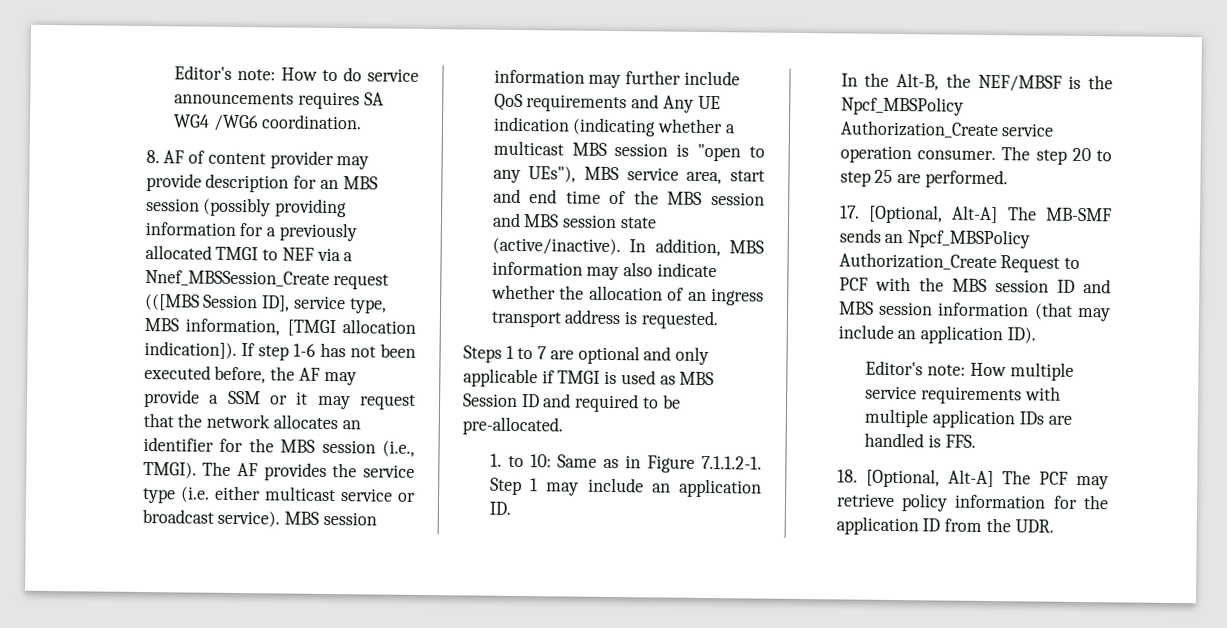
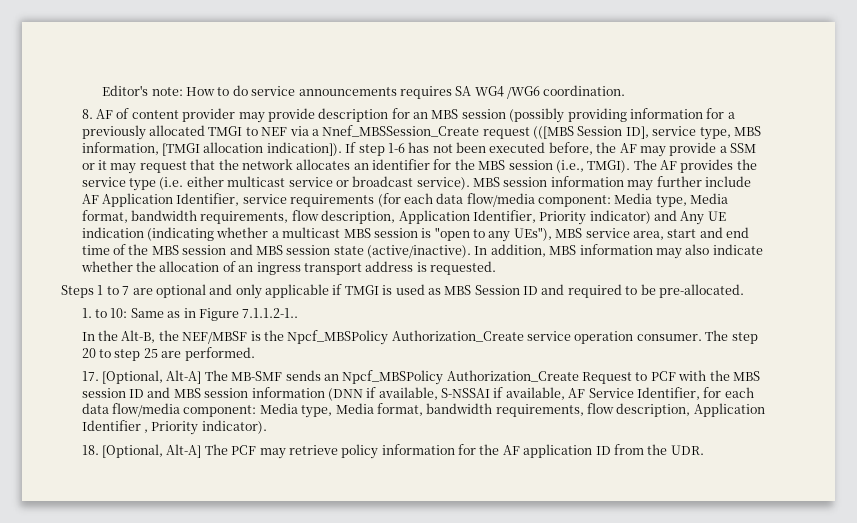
- MBS session information may further include QoS requirements and Any UE indication (indicating whether a multicast MBS session is "open to any UEs"), MBS service area, start and end time of the MBS session and MBS session state (active/inactive).
+ MBS session information may further include AF Application Identifier, service requirements (for each data flow/media component: Media type, Media format, bandwidth requirements, flow description, Application Identifier, Priority indicator) and Any UE indication (indicating whether a multicast MBS session is "open to any UEs"), MBS service area, start and end time of the MBS session and MBS session state (active/inactive).
- 1. to 10: Same as in Figure 7.1.1.2-1. Step 1 may include an application ID.
+ 1. to 10: Same as in Figure 7.1.1.2-1..
- 17. [Optional, Alt-A] The MB-SMF sends an Npcf_MBSPolicy Authorization_Create Request to PCF with the MBS session ID and MBS session information (that may include an application ID).
- Editor's note: How multiple service requirements with multiple application IDs are handled is FFS.
+ 17. [Optional, Alt-A] The MB-SMF sends an Npcf_MBSPolicy Authorization_Create Request to PCF with the MBS session ID and MBS session information (DNN if available, S-NSSAI if available, AF Service Identifier, for each data flow/media component: Media type, Media format, bandwidth requirements, flow description, Application Identifier , Priority indicator).
- 18. [Optional, Alt-A] The PCF may retrieve policy information for the application ID from the UDR.
+ 18. [Optional, Alt-A] The PCF may retrieve policy information for the AF application ID from the UDR.

